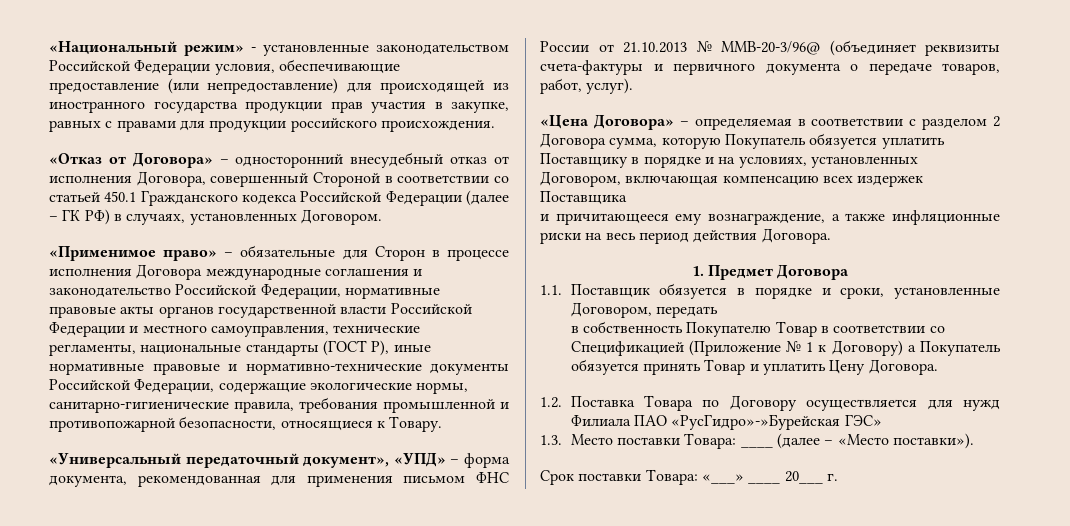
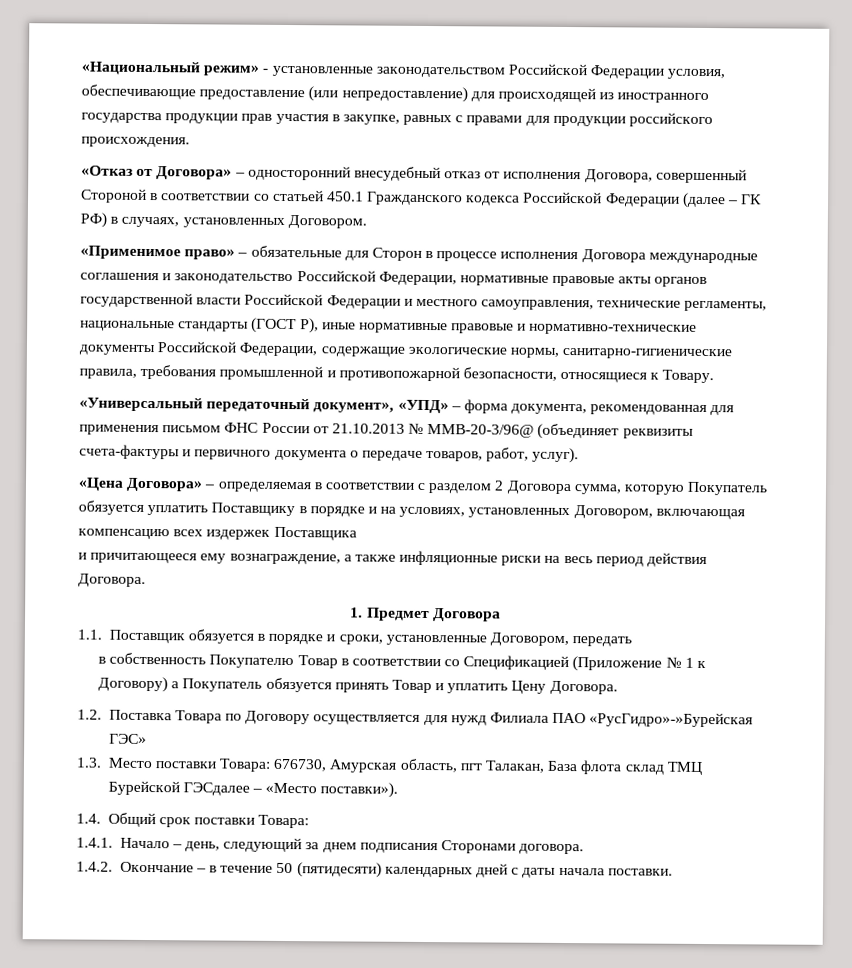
- 1.3. Место поставки Товара: ____ (далее – «Место поставки»).
+ 1.3. Место поставки Товара: 676730, Амурская область, пгт Талакан, База флота склад ТМЦ Бурейской ГЭСдалее – «Место поставки»).
- Срок поставки Товара: «___» ____ 20___ г.
+ 1.4. Общий срок поставки Товара:
+ 1.4.1. Начало – день, следующий за днем подписания Сторонами договора.
+ 1.4.2. Окончание – в течение 50 (пятидесяти) календарных дней с даты начала поставки.

